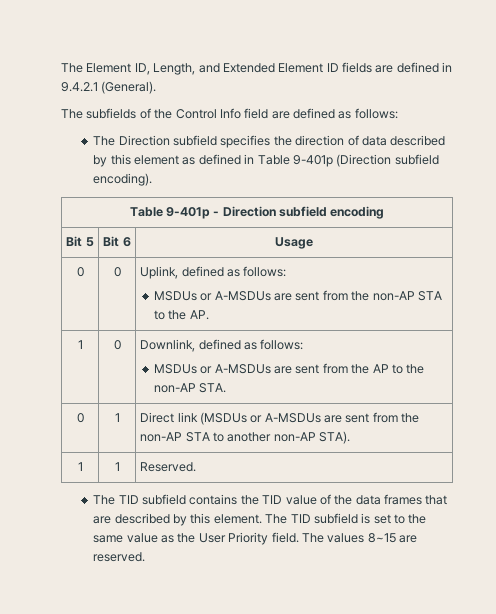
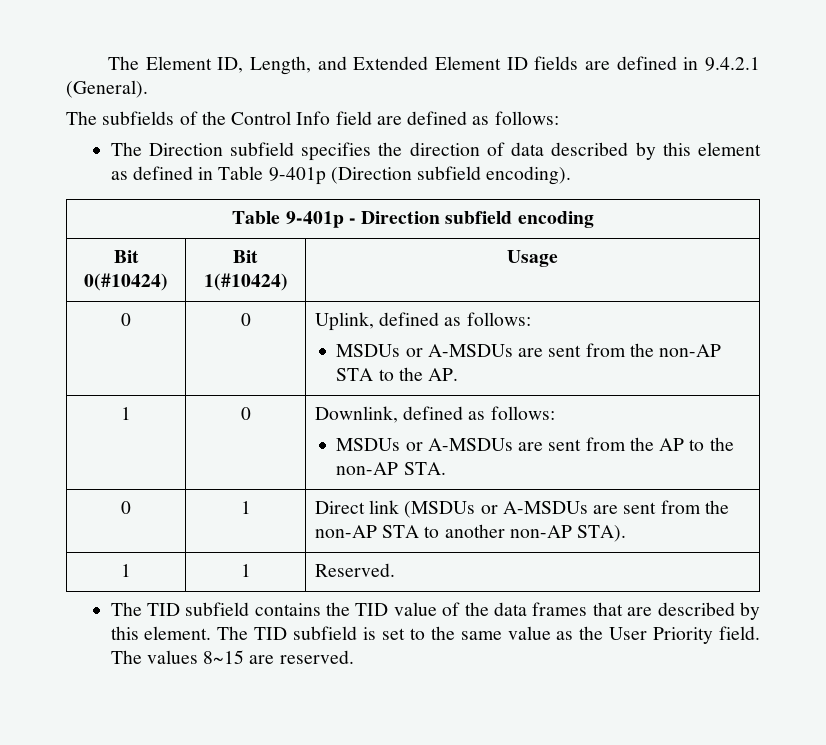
- Bit 5 | Bit 6 | Usage
+ Bit 0(#10424) | Bit 1(#10424) | Usage

